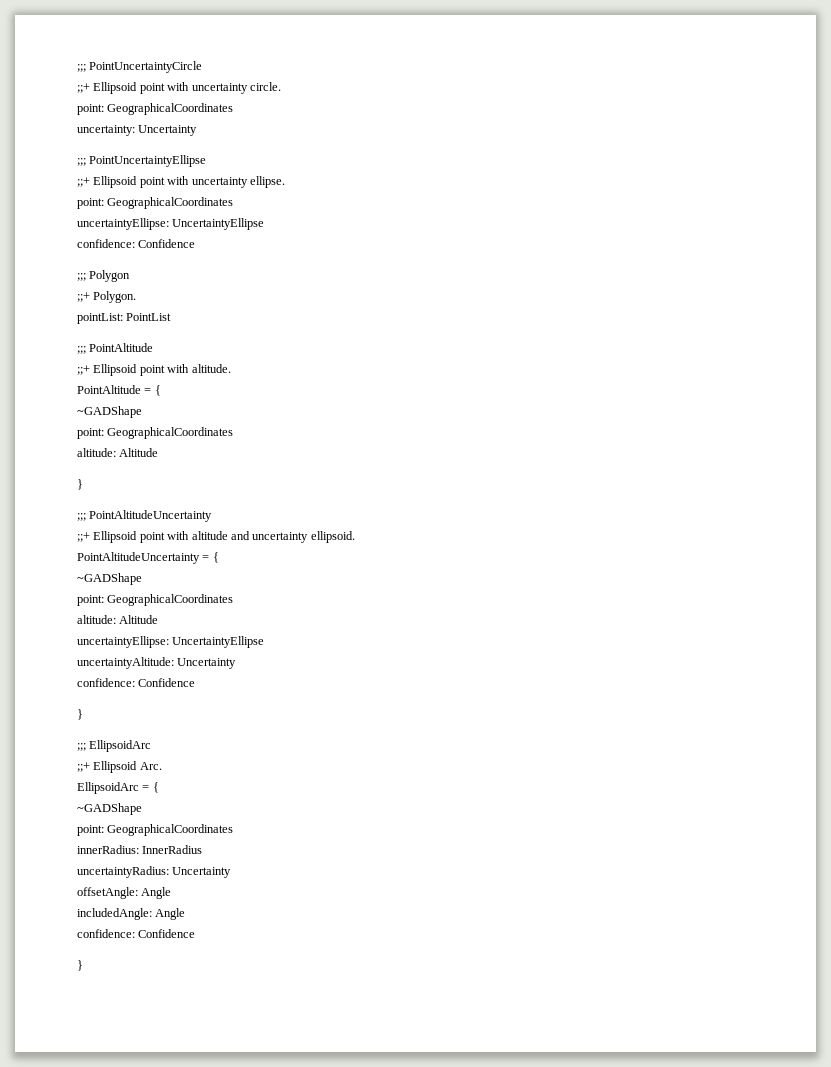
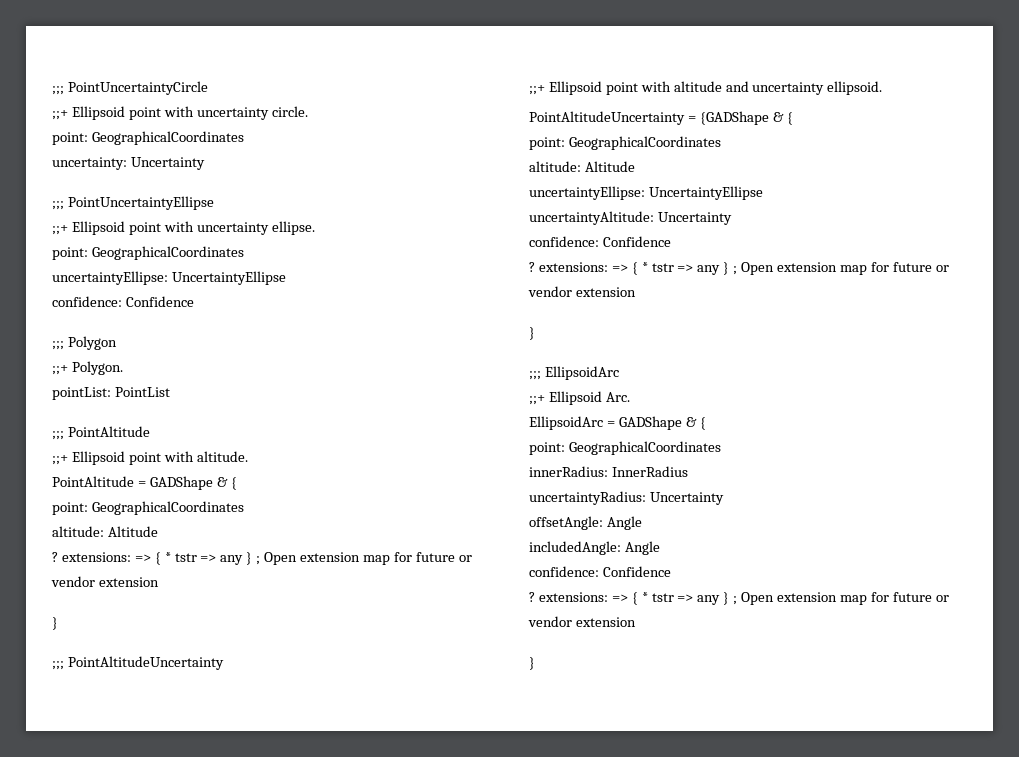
- PointAltitude = {
- ~GADShape
+ PointAltitude = GADShape & {
  point: GeographicalCoordinates
  altitude: Altitude
+ ? extensions: => { * tstr => any } ; Open extension map for future or vendor extension
- PointAltitudeUncertainty = {
- ~GADShape
+ PointAltitudeUncertainty = {GADShape & {
  uncertaintyAltitude: Uncertainty
  confidence: Confidence
+ ? extensions: => { * tstr => any } ; Open extension map for future or vendor extension
- EllipsoidArc = {
- ~GADShape
+ EllipsoidArc = GADShape & {
  includedAngle: Angle
  confidence: Confidence
+ ? extensions: => { * tstr => any } ; Open extension map for future or vendor extension

